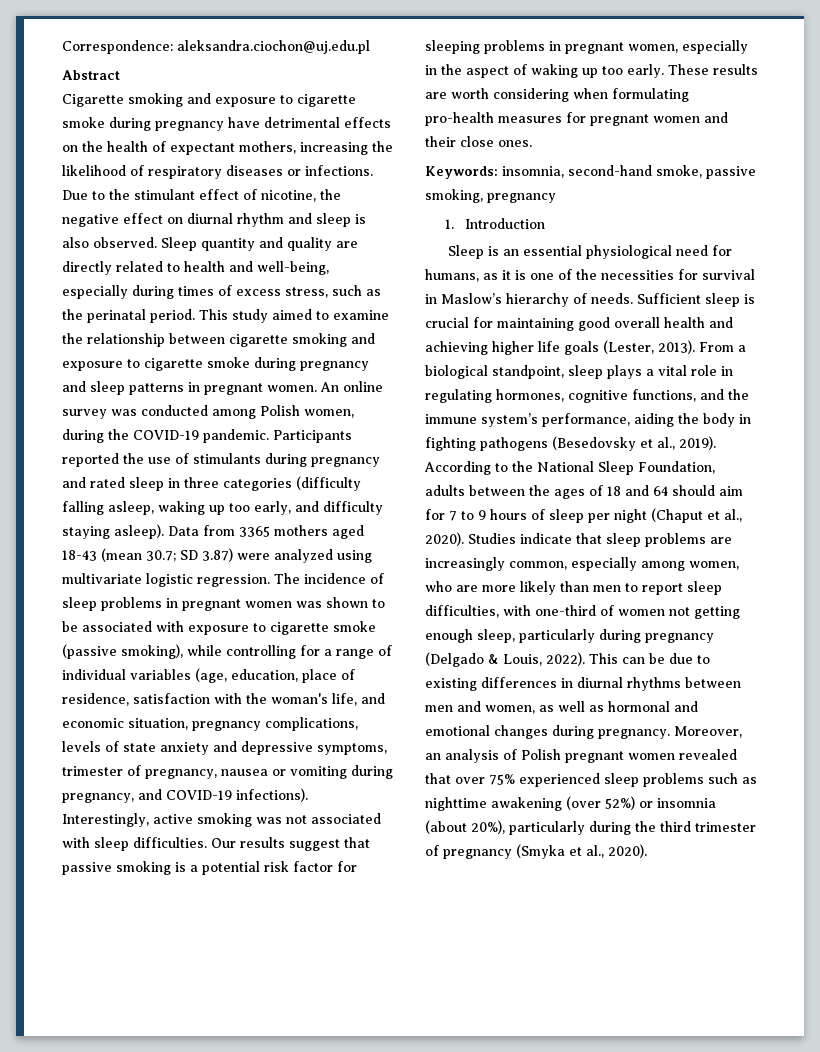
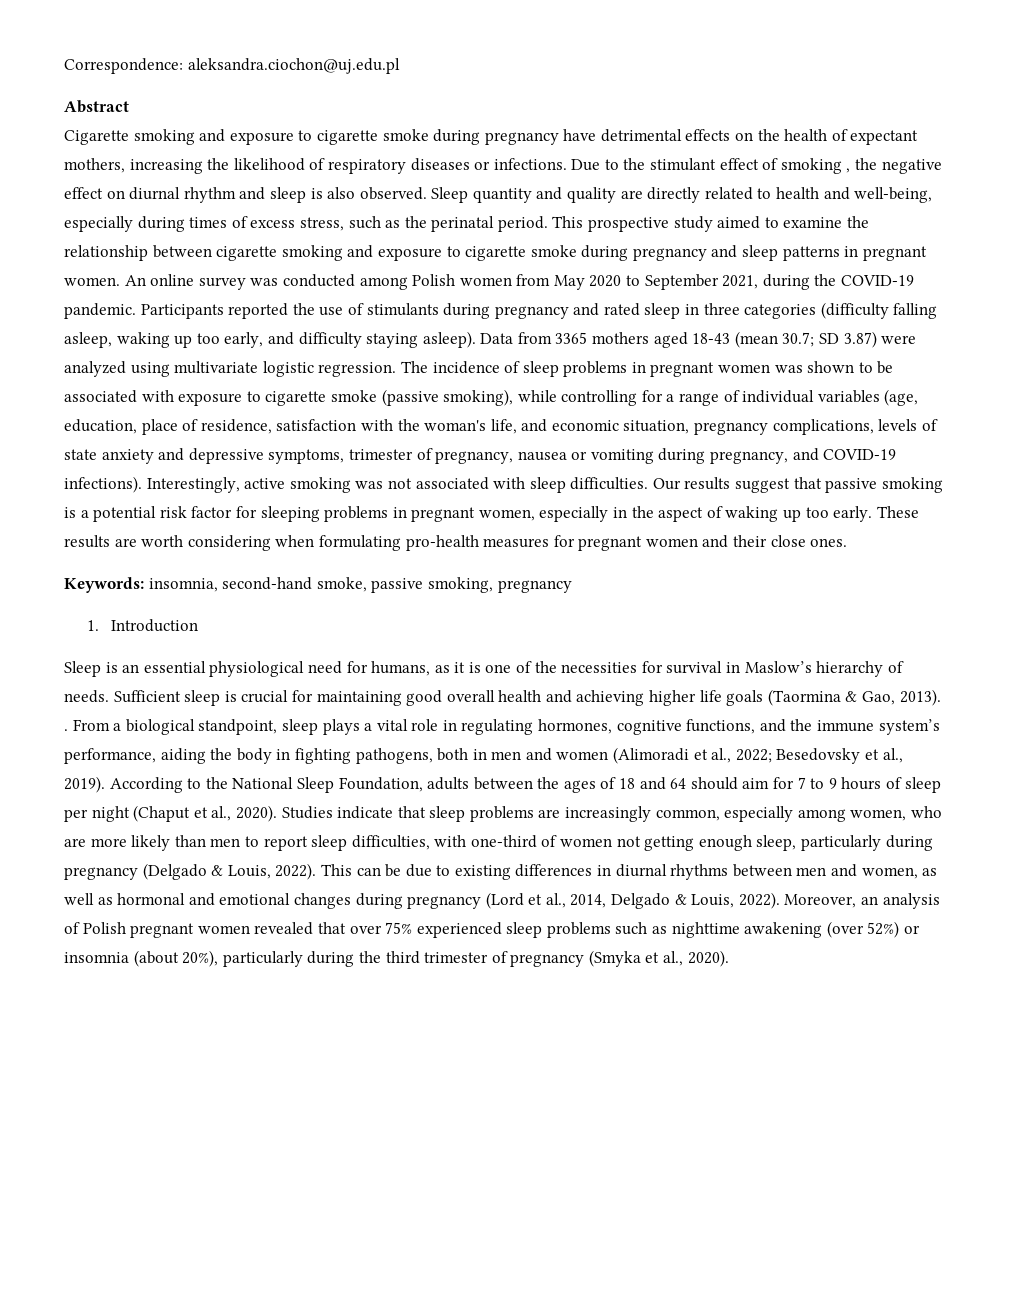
- Due to the stimulant effect of nicotine, the negative effect on diurnal rhythm and sleep is also observed.
+ Due to the stimulant effect of smoking , the negative effect on diurnal rhythm and sleep is also observed.
- This study aimed to examine the relationship between cigarette smoking and exposure to cigarette smoke during pregnancy and sleep patterns in pregnant women.
+ This prospective study aimed to examine the relationship between cigarette smoking and exposure to cigarette smoke during pregnancy and sleep patterns in pregnant women.
- An online survey was conducted among Polish women, during the COVID-19 pandemic.
+ An online survey was conducted among Polish women from May 2020 to September 2021, during the COVID-19 pandemic.
- Sufficient sleep is crucial for maintaining good overall health and achieving higher life goals (Lester, 2013).
+ Sufficient sleep is crucial for maintaining good overall health and achieving higher life goals (Taormina & Gao, 2013). .
- From a biological standpoint, sleep plays a vital role in regulating hormones, cognitive functions, and the immune system’s performance, aiding the body in fighting pathogens (Besedovsky et al., 2019).
+ From a biological standpoint, sleep plays a vital role in regulating hormones, cognitive functions, and the immune system’s performance, aiding the body in fighting pathogens, both in men and women (Alimoradi et al., 2022; Besedovsky et al., 2019).
- This can be due to existing differences in diurnal rhythms between men and women, as well as hormonal and emotional changes during pregnancy.
+ This can be due to existing differences in diurnal rhythms between men and women, as well as hormonal and emotional changes during pregnancy (Lord et al., 2014, Delgado & Louis, 2022).

